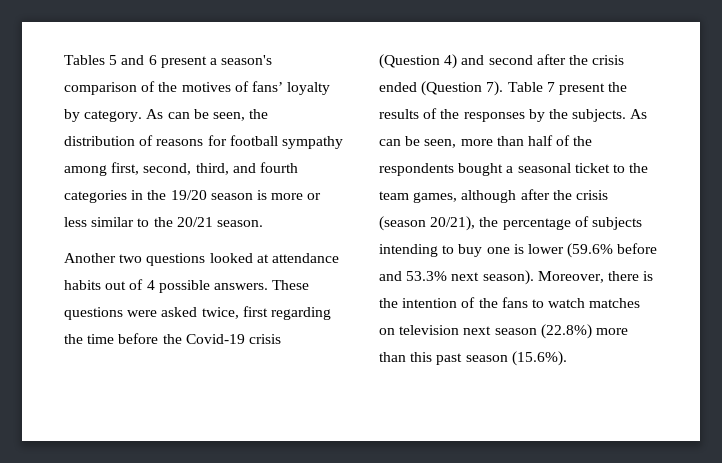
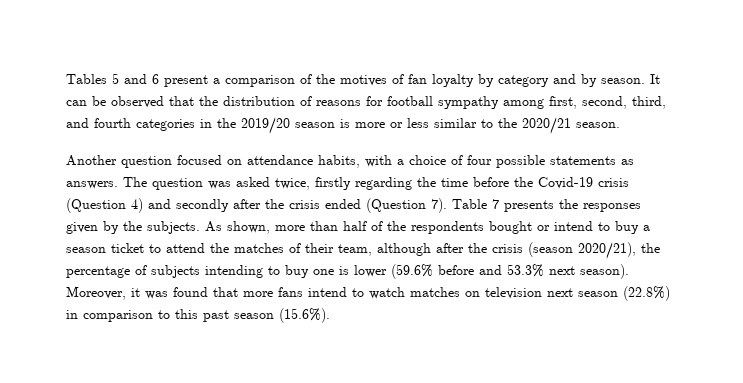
- Tables 5 and 6 present a season's comparison of the motives of fans’ loyalty by category. As can be seen, the distribution of reasons for football sympathy among first, second, third, and fourth categories in the 19/20 season is more or less similar to the 20/21 season.
+ Tables 5 and 6 present a comparison of the motives of fan loyalty by category and by season. It can be observed that the distribution of reasons for football sympathy among first, second, third, and fourth categories in the 2019/20 season is more or less similar to the 2020/21 season.
- Another two questions looked at attendance habits out of 4 possible answers. These questions were asked twice, first regarding the time before the Covid-19 crisis (Question 4) and second after the crisis ended (Question 7).
+ Another question focused on attendance habits, with a choice of four possible statements as answers. The question was asked twice, firstly regarding the time before the Covid-19 crisis (Question 4) and secondly after the crisis ended (Question 7).
- Table 7 present the results of the responses by the subjects.
+ Table 7 presents the responses given by the subjects.
- As can be seen, more than half of the respondents bought a seasonal ticket to the team games, although after the crisis (season 20/21), the percentage of subjects intending to buy one is lower (59.6% before and 53.3% next season).
+ As shown, more than half of the respondents bought or intend to buy a season ticket to attend the matches of their team, although after the crisis (season 2020/21), the percentage of subjects intending to buy one is lower (59.6% before and 53.3% next season).
- Moreover, there is the intention of the fans to watch matches on television next season (22.8%) more than this past season (15.6%).
+ Moreover, it was found that more fans intend to watch matches on television next season (22.8%) in comparison to this past season (15.6%).

